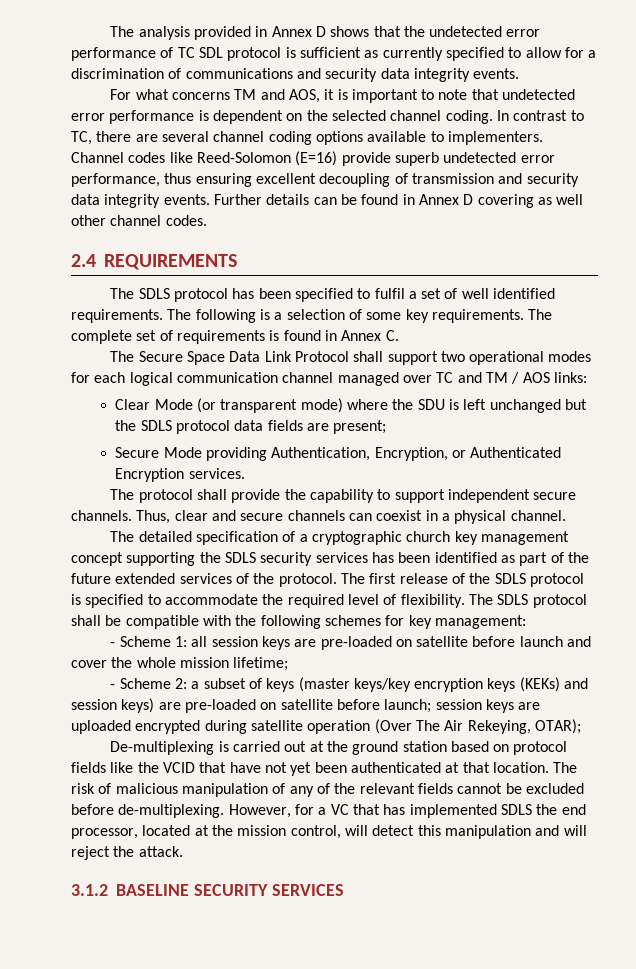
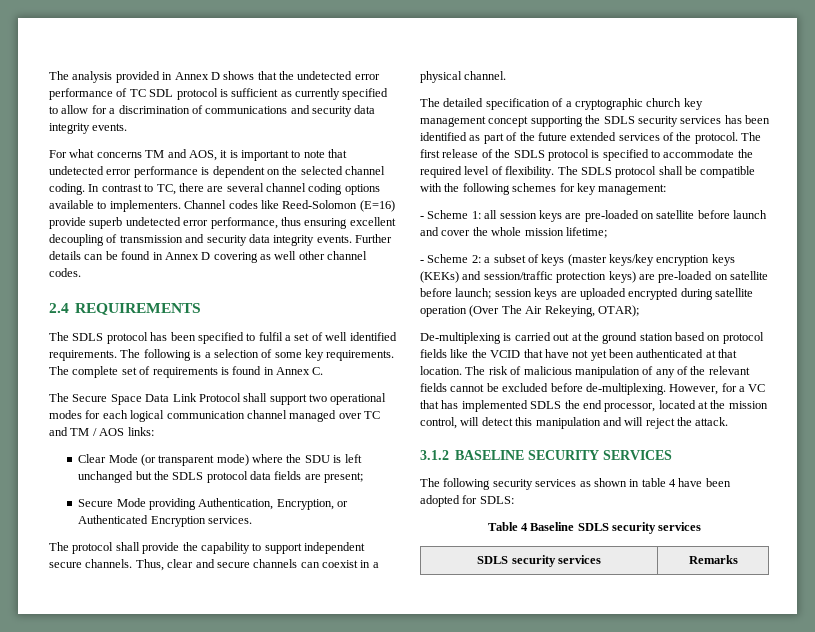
- - Scheme 2: a subset of keys (master keys/key encryption keys (KEKs) and session keys) are pre-loaded on satellite before launch; session keys are uploaded encrypted during satellite operation (Over The Air Rekeying, OTAR);
+ - Scheme 2: a subset of keys (master keys/key encryption keys (KEKs) and session/traffic protection keys) are pre-loaded on satellite before launch; session keys are uploaded encrypted during satellite operation (Over The Air Rekeying, OTAR);
+ The following security services as shown in table 4 have been adopted for SDLS:
+ Table 4 Baseline SDLS security services
+ SDLS security services | Remarks

